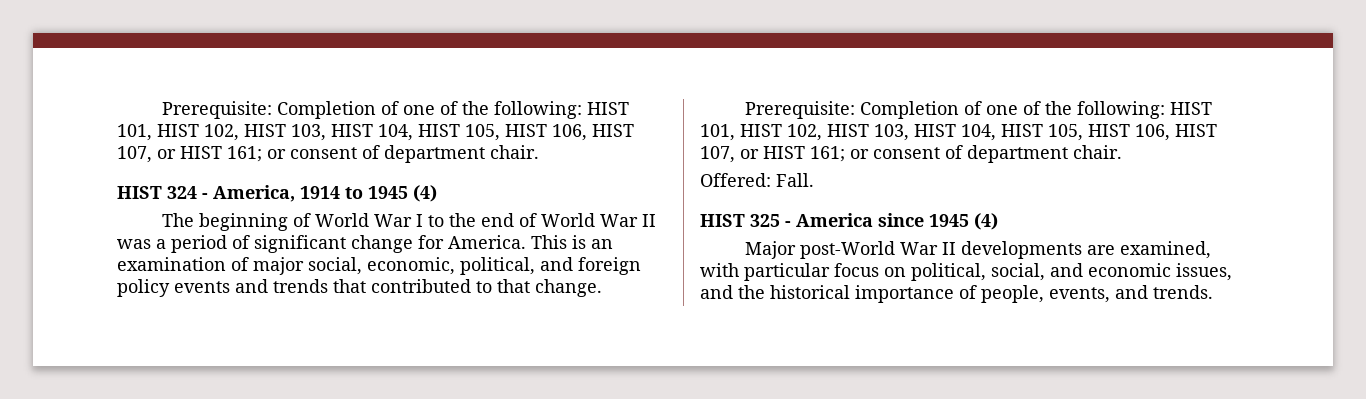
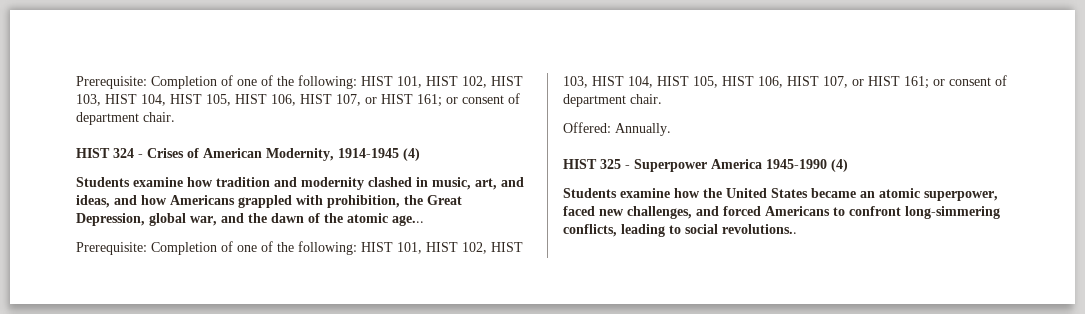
- HIST 324 - America, 1914 to 1945 (4)
- The beginning of World War I to the end of World War II was a period of significant change for America. This is an examination of major social, economic, political, and foreign policy events and trends that contributed to that change.
+ HIST 324 - Crises of American Modernity, 1914-1945 (4)
+ Students examine how tradition and modernity clashed in music, art, and ideas, and how Americans grappled with prohibition, the Great Depression, global war, and the dawn of the atomic age...
- Offered: Fall.
+ Offered: Annually.
- HIST 325 - America since 1945 (4)
- Major post-World War II developments are examined, with particular focus on political, social, and economic issues, and the historical importance of people, events, and trends.
+ HIST 325 - Superpower America 1945-1990 (4)
+ Students examine how the United States became an atomic superpower, faced new challenges, and forced Americans to confront long-simmering conflicts, leading to social revolutions..

